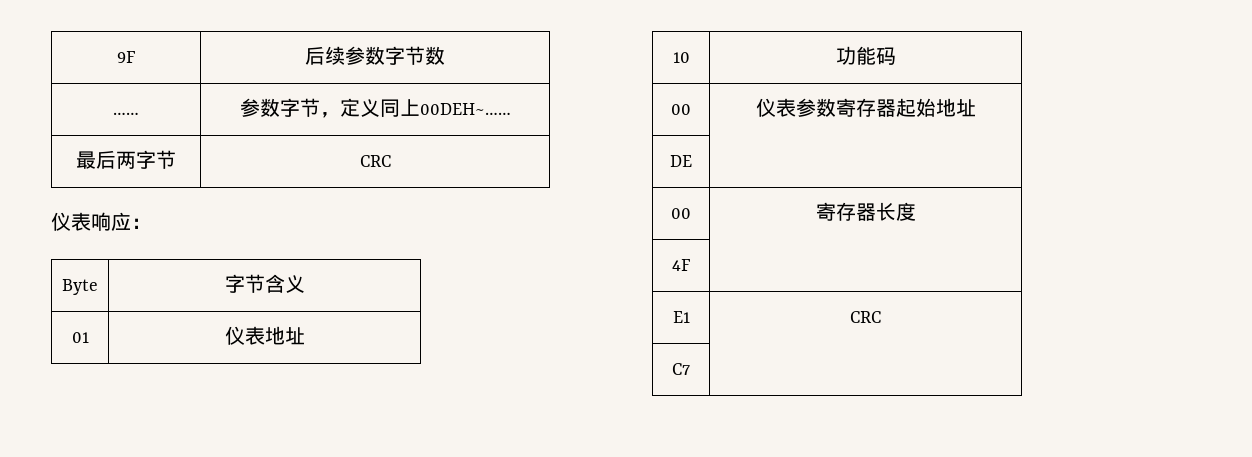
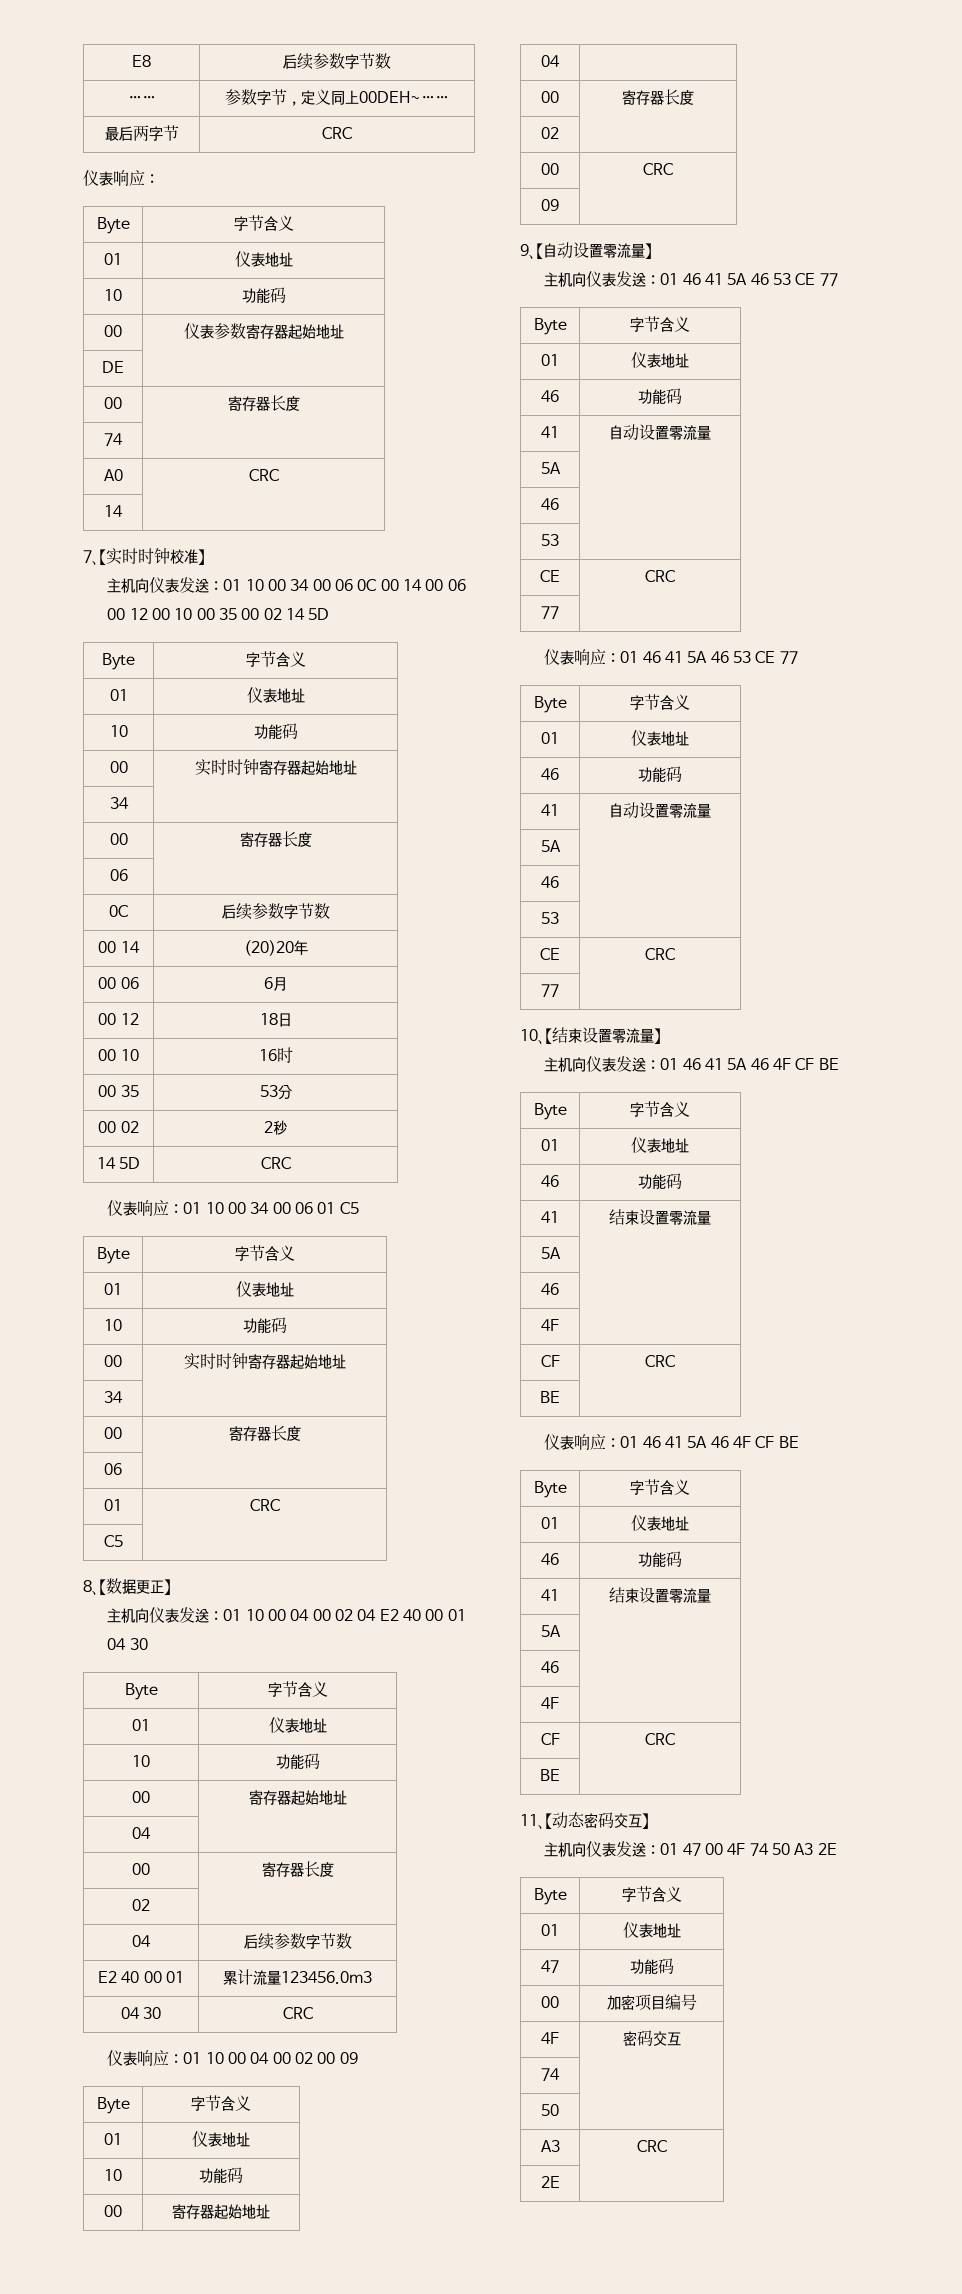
- 9F | 后续参数字节数
+ E8 | 后续参数字节数
  DE |
  00 | 寄存器长度
+ 74 |
+ A0 | CRC
+ 14 |
+ 7、【实时时钟校准】
+ 主机向仪表发送：01 10 00 34 00 06 0C 00 14 00 06 00 12 00 10 00 35 00 02 14 5D
+ Byte | 字节含义
+ 01 | 仪表地址
+ 10 | 功能码
+ 00 | 实时时钟寄存器起始地址
+ 34 |
+ 00 | 寄存器长度
+ 06 |
+ 0C | 后续参数字节数
+ 00 14 | (20)20年
+ 00 06 | 6月
+ 00 12 | 18日
+ 00 10 | 16时
+ 00 35 | 53分
+ 00 02 | 2秒
+ 14 5D | CRC
+ 仪表响应：01 10 00 34 00 06 01 C5
+ Byte | 字节含义
+ 01 | 仪表地址
+ 10 | 功能码
+ 00 | 实时时钟寄存器起始地址
+ 34 |
+ 00 | 寄存器长度
+ 06 |
+ 01 | CRC
+ C5 |
+ 8、【数据更正】
+ 主机向仪表发送：01 10 00 04 00 02 04 E2 40 00 01 04 30
+ Byte | 字节含义
+ 01 | 仪表地址
+ 10 | 功能码
+ 00 | 寄存器起始地址
+ 04 |
+ 00 | 寄存器长度
+ 02 |
+ 04 | 后续参数字节数
+ E2 40 00 01 | 累计流量123456.0m3
+ 04 30 | CRC
+ 仪表响应：01 10 00 04 00 02 00 09
+ Byte | 字节含义
+ 01 | 仪表地址
+ 10 | 功能码
+ 00 | 寄存器起始地址
+ 04 |
+ 00 | 寄存器长度
+ 02 |
+ 00 | CRC
+ 09 |
+ 9、【自动设置零流量】
+ 主机向仪表发送：01 46 41 5A 46 53 CE 77
+ Byte | 字节含义
+ 01 | 仪表地址
+ 46 | 功能码
+ 41 | 自动设置零流量
+ 5A |
+ 46 |
+ 53 |
+ CE | CRC
+ 77 |
+ 仪表响应：01 46 41 5A 46 53 CE 77
+ Byte | 字节含义
+ 01 | 仪表地址
+ 46 | 功能码
+ 41 | 自动设置零流量
+ 5A |
+ 46 |
+ 53 |
+ CE | CRC
+ 77 |
+ 10、【结束设置零流量】
+ 主机向仪表发送：01 46 41 5A 46 4F CF BE
+ Byte | 字节含义
+ 01 | 仪表地址
+ 46 | 功能码
+ 41 | 结束设置零流量
+ 5A |
+ 46 |
  4F |
- E1 | CRC
- C7 |
+ CF | CRC
+ BE |
+ 仪表响应：01 46 41 5A 46 4F CF BE
+ Byte | 字节含义
+ 01 | 仪表地址
+ 46 | 功能码
+ 41 | 结束设置零流量
+ 5A |
+ 46 |
+ 4F |
+ CF | CRC
+ BE |
+ 11、【动态密码交互】
+ 主机向仪表发送：01 47 00 4F 74 50 A3 2E
+ Byte | 字节含义
+ 01 | 仪表地址
+ 47 | 功能码
+ 00 | 加密项目编号
+ 4F | 密码交互
+ 74 |
+ 50 |
+ A3 | CRC
+ 2E |

